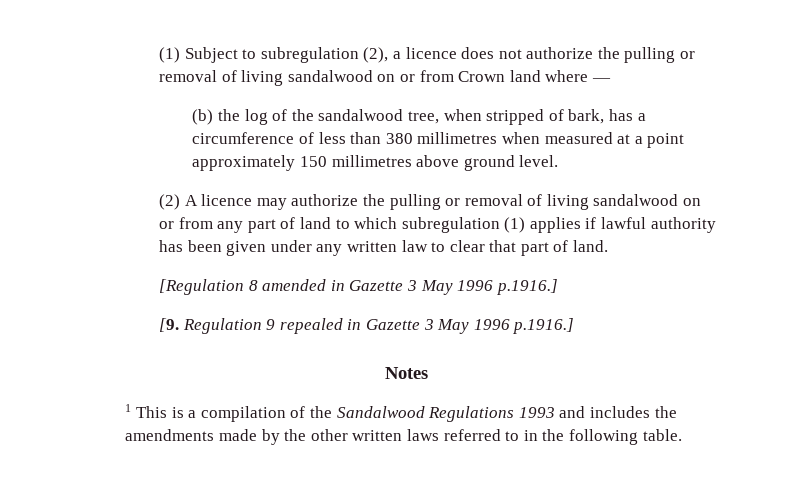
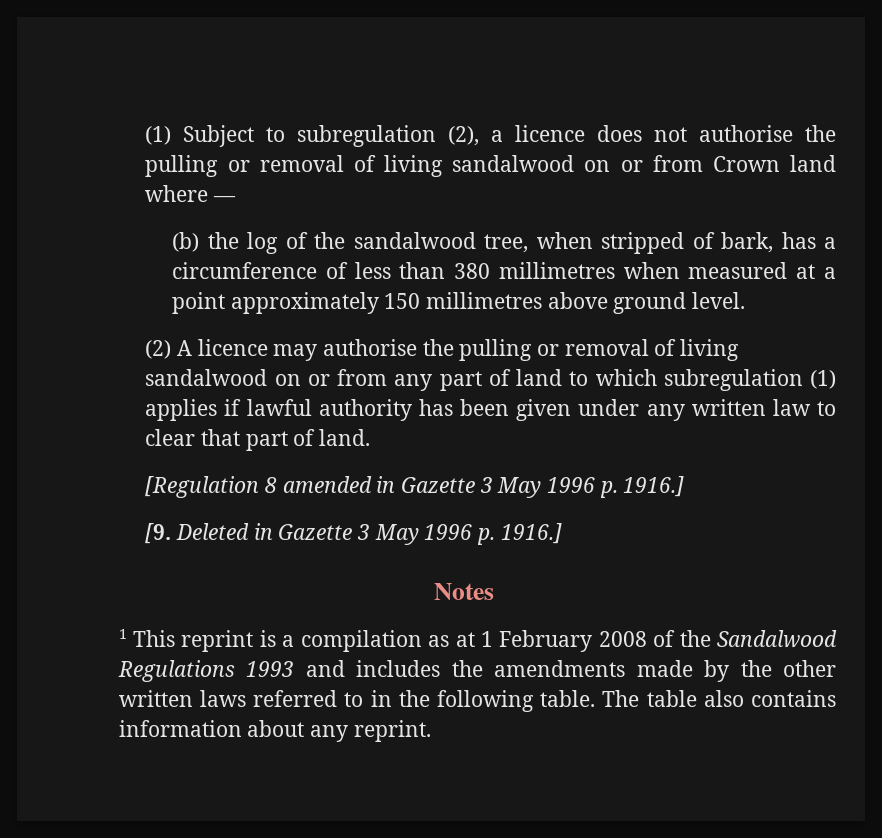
- (1) Subject to subregulation (2), a licence does not authorize the pulling or removal of living sandalwood on or from Crown land where —
+ (1) Subject to subregulation (2), a licence does not authorise the pulling or removal of living sandalwood on or from Crown land where —
- (2) A licence may authorize the pulling or removal of living sandalwood on or from any part of land to which subregulation (1) applies if lawful authority has been given under any written law to clear that part of land.
+ (2) A licence may authorise the pulling or removal of living sandalwood on or from any part of land to which subregulation (1) applies if lawful authority has been given under any written law to clear that part of land.
- [Regulation 8 amended in Gazette 3 May 1996 p.1916.]
+ [Regulation 8 amended in Gazette 3 May 1996 p. 1916.]
- [9. Regulation 9 repealed in Gazette 3 May 1996 p.1916.]
+ [9. Deleted in Gazette 3 May 1996 p. 1916.]
- 1 This is a compilation of the Sandalwood Regulations 1993 and includes the amendments made by the other written laws referred to in the following table.
+ 1 This reprint is a compilation as at 1 February 2008 of the Sandalwood Regulations 1993 and includes the amendments made by the other written laws referred to in the following table.
+ The table also contains information about any reprint.

